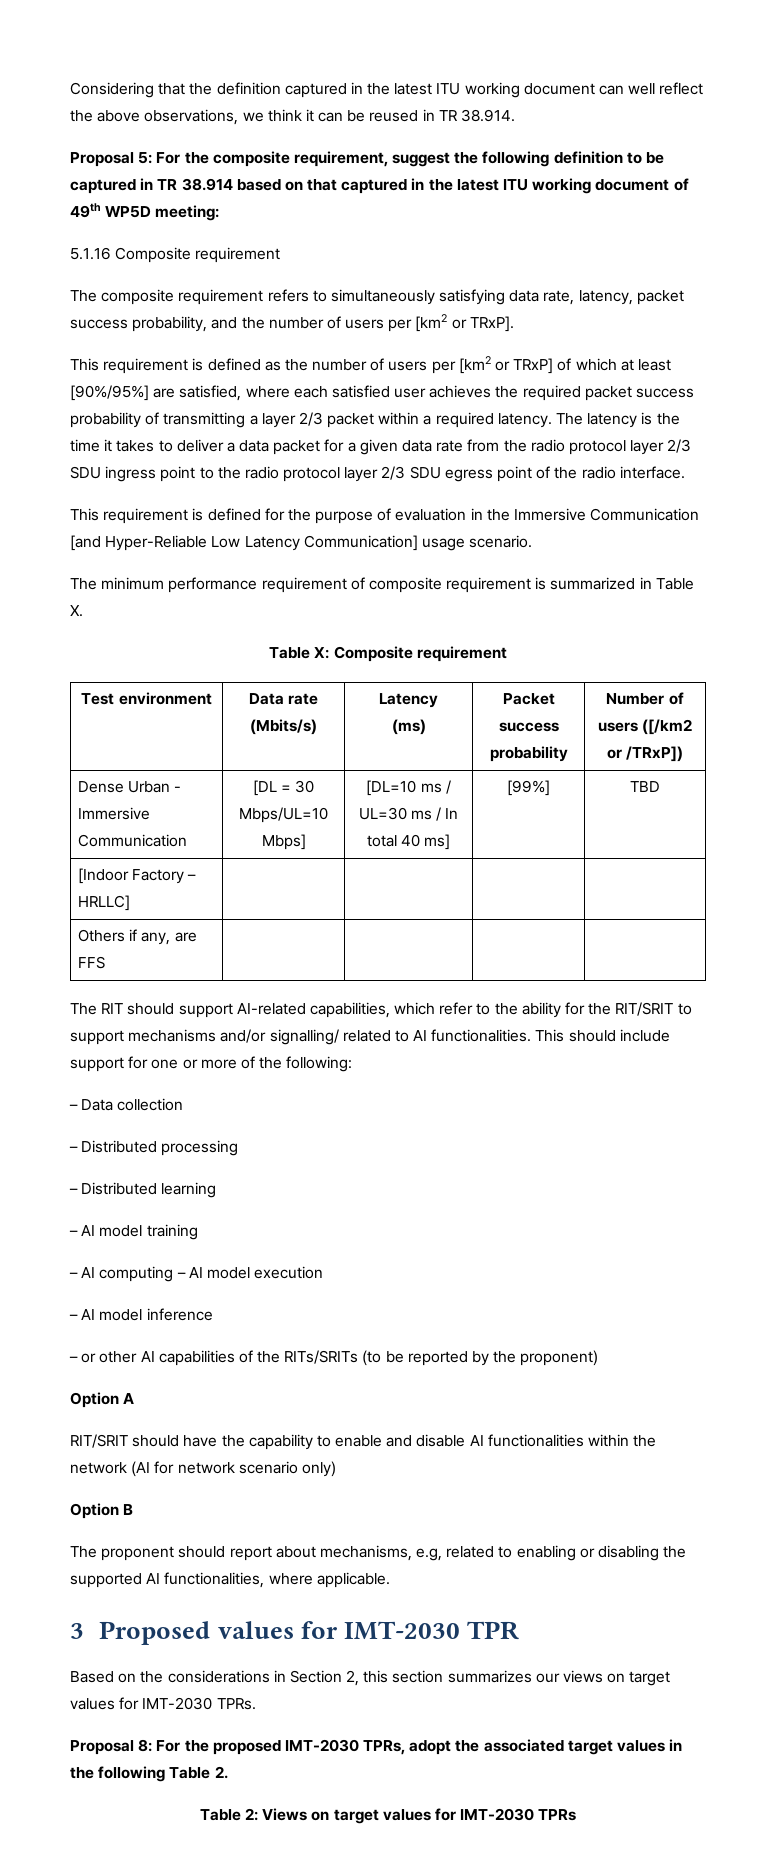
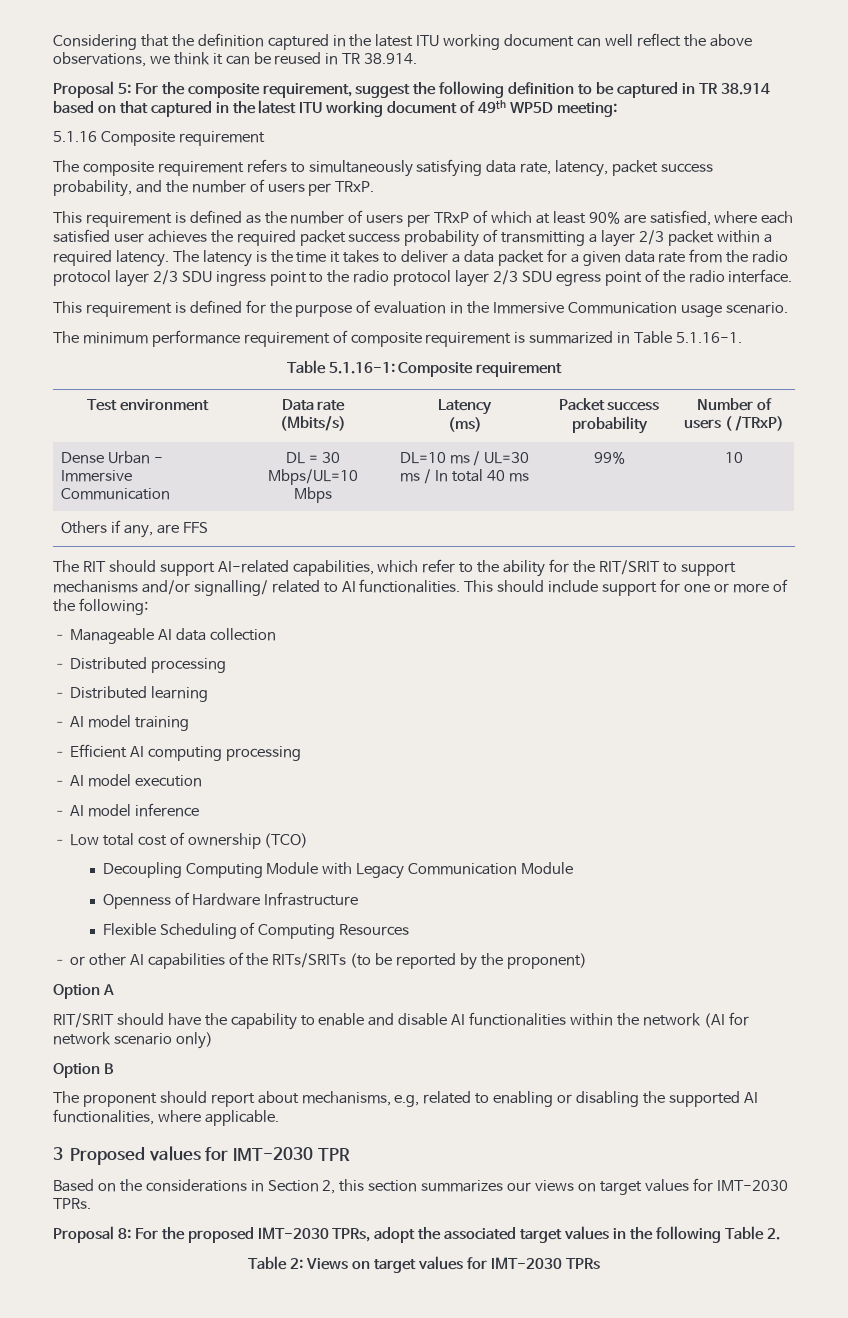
- The composite requirement refers to simultaneously satisfying data rate, latency, packet success probability, and the number of users per [km2 or TRxP].
+ The composite requirement refers to simultaneously satisfying data rate, latency, packet success probability, and the number of users per TRxP.
- This requirement is defined as the number of users per [km2 or TRxP] of which at least [90%/95%] are satisfied, where each satisfied user achieves the required packet success probability of transmitting a layer 2/3 packet within a required latency.
+ This requirement is defined as the number of users per TRxP of which at least 90% are satisfied, where each satisfied user achieves the required packet success probability of transmitting a layer 2/3 packet within a required latency.
- This requirement is defined for the purpose of evaluation in the Immersive Communication [and Hyper-Reliable Low Latency Communication] usage scenario.
+ This requirement is defined for the purpose of evaluation in the Immersive Communication usage scenario.
- The minimum performance requirement of composite requirement is summarized in Table X.
- Table X: Composite requirement
+ The minimum performance requirement of composite requirement is summarized in Table 5.1.16-1.
+ Table 5.1.16-1: Composite requirement
  Test environment | Data rate (Mbits/s) | Latency
- (ms) | Packet success probability | Number of users ([/km2 or /TRxP])
+ (ms) | Packet success probability | Number of users ( /TRxP)
- Dense Urban - Immersive Communication | [DL = 30 Mbps/UL=10 Mbps] | [DL=10 ms / UL=30 ms / In total 40 ms] | [99%] | TBD
- [Indoor Factory – HRLLC] | | | |
+ Dense Urban - Immersive Communication | DL = 30 Mbps/UL=10 Mbps | DL=10 ms / UL=30 ms / In total 40 ms | 99% | 10
- – Data collection
+ – Manageable AI data collection
- – AI computing – AI model execution
+ – Efficient AI computing processing
+ – AI model execution
+ – Low total cost of ownership (TCO)
+ Decoupling Computing Module with Legacy Communication Module
+ Openness of Hardware Infrastructure
+ Flexible Scheduling of Computing Resources

